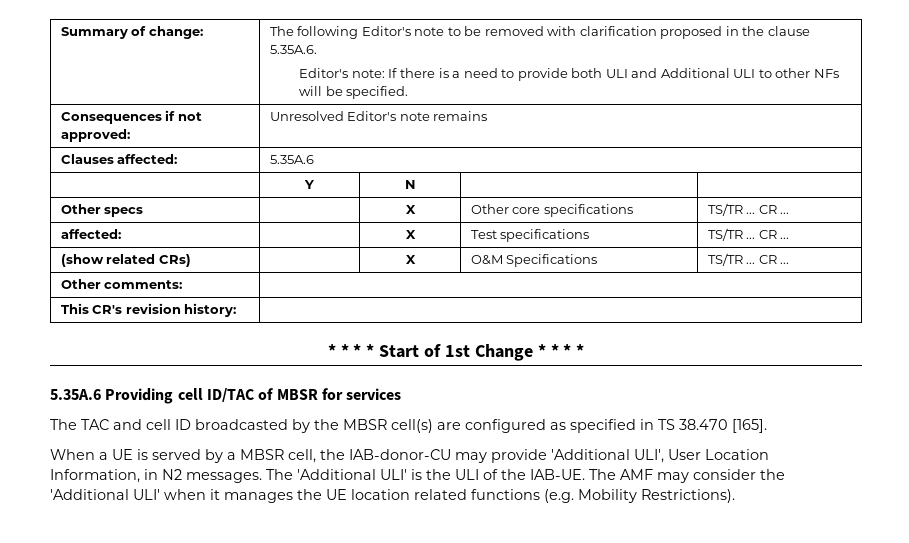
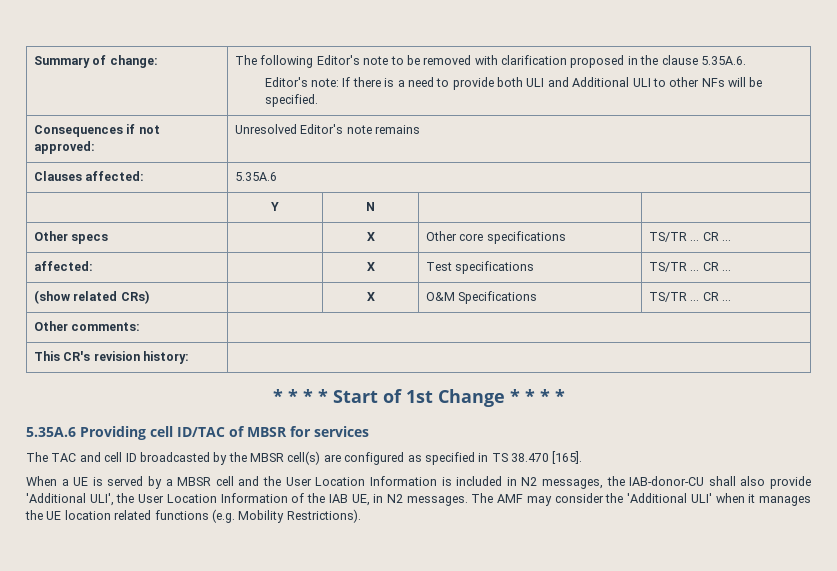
- When a UE is served by a MBSR cell, the IAB-donor-CU may provide 'Additional ULI', User Location Information, in N2 messages. The 'Additional ULI' is the ULI of the IAB-UE.
+ When a UE is served by a MBSR cell and the User Location Information is included in N2 messages, the IAB-donor-CU shall also provide 'Additional ULI', the User Location Information of the IAB UE, in N2 messages.

